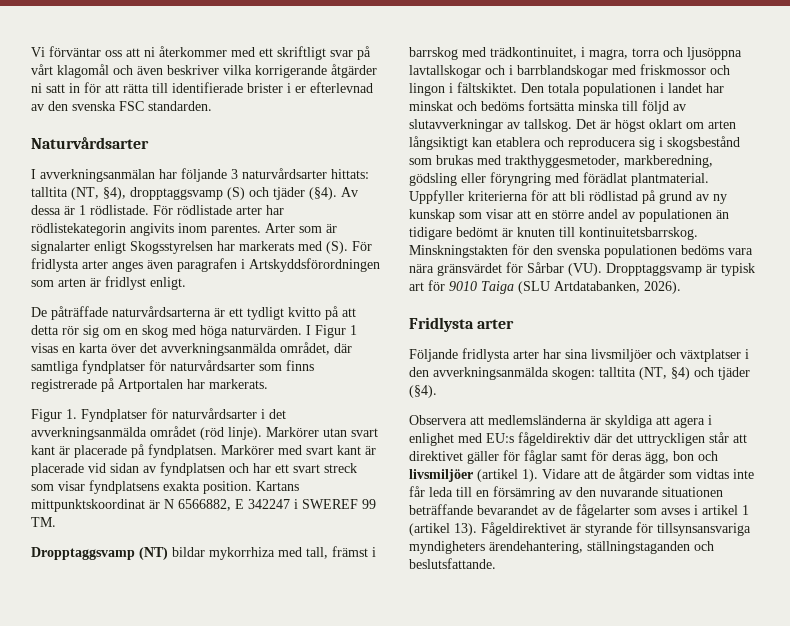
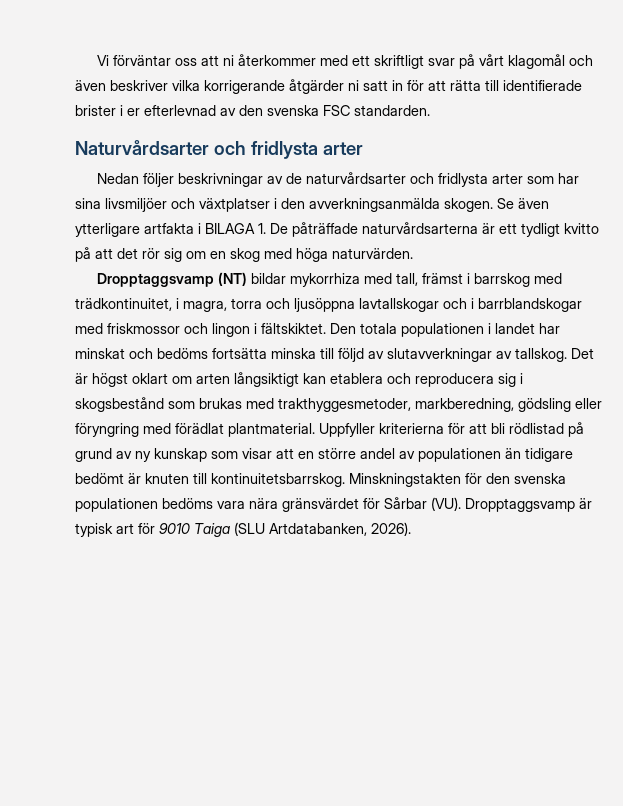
- Naturvårdsarter
- I avverkningsanmälan har följande 3 naturvårdsarter hittats: talltita (NT, §4), dropptaggsvamp (S) och tjäder (§4). Av dessa är 1 rödlistade. För rödlistade arter har rödlistekategorin angivits inom parentes. Arter som är signalarter enligt Skogsstyrelsen har markerats med (S). För fridlysta arter anges även paragrafen i Artskyddsförordningen som arten är fridlyst enligt.
- De påträffade naturvårdsarterna är ett tydligt kvitto på att detta rör sig om en skog med höga naturvärden. I Figur 1 visas en karta över det avverkningsanmälda området, där samtliga fyndplatser för naturvårdsarter som finns registrerade på Artportalen har markerats.
- Figur 1. Fyndplatser för naturvårdsarter i det avverkningsanmälda området (röd linje). Markörer utan svart kant är placerade på fyndplatsen. Markörer med svart kant är placerade vid sidan av fyndplatsen och har ett svart streck som visar fyndplatsens exakta position. Kartans mittpunktskoordinat är N 6566882, E 342247 i SWEREF 99 TM.
+ Naturvårdsarter och fridlysta arter
+ Nedan följer beskrivningar av de naturvårdsarter och fridlysta arter som har sina livsmiljöer och växtplatser i den avverkningsanmälda skogen. Se även ytterligare artfakta i BILAGA 1. De påträffade naturvårdsarterna är ett tydligt kvitto på att det rör sig om en skog med höga naturvärden.
- Fridlysta arter
- Följande fridlysta arter har sina livsmiljöer och växtplatser i den avverkningsanmälda skogen: talltita (NT, §4) och tjäder (§4).
- Observera att medlemsländerna är skyldiga att agera i enlighet med EU:s fågeldirektiv där det uttryckligen står att direktivet gäller för fåglar samt för deras ägg, bon och livsmiljöer (artikel 1). Vidare att de åtgärder som vidtas inte får leda till en försämring av den nuvarande situationen beträffande bevarandet av de fågelarter som avses i artikel 1 (artikel 13). Fågeldirektivet är styrande för tillsynsansvariga myndigheters ärendehantering, ställningstaganden och beslutsfattande.

